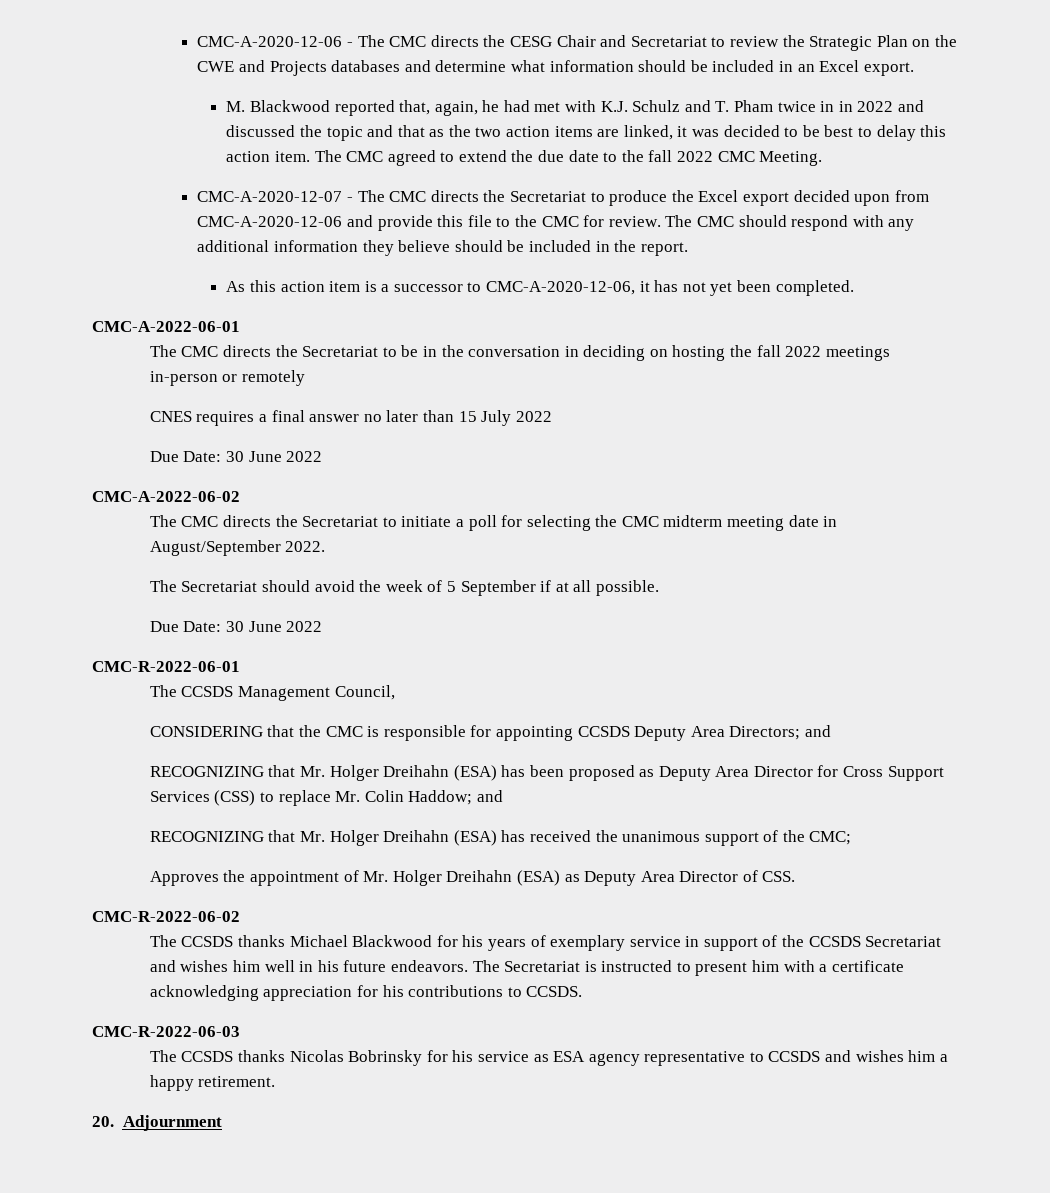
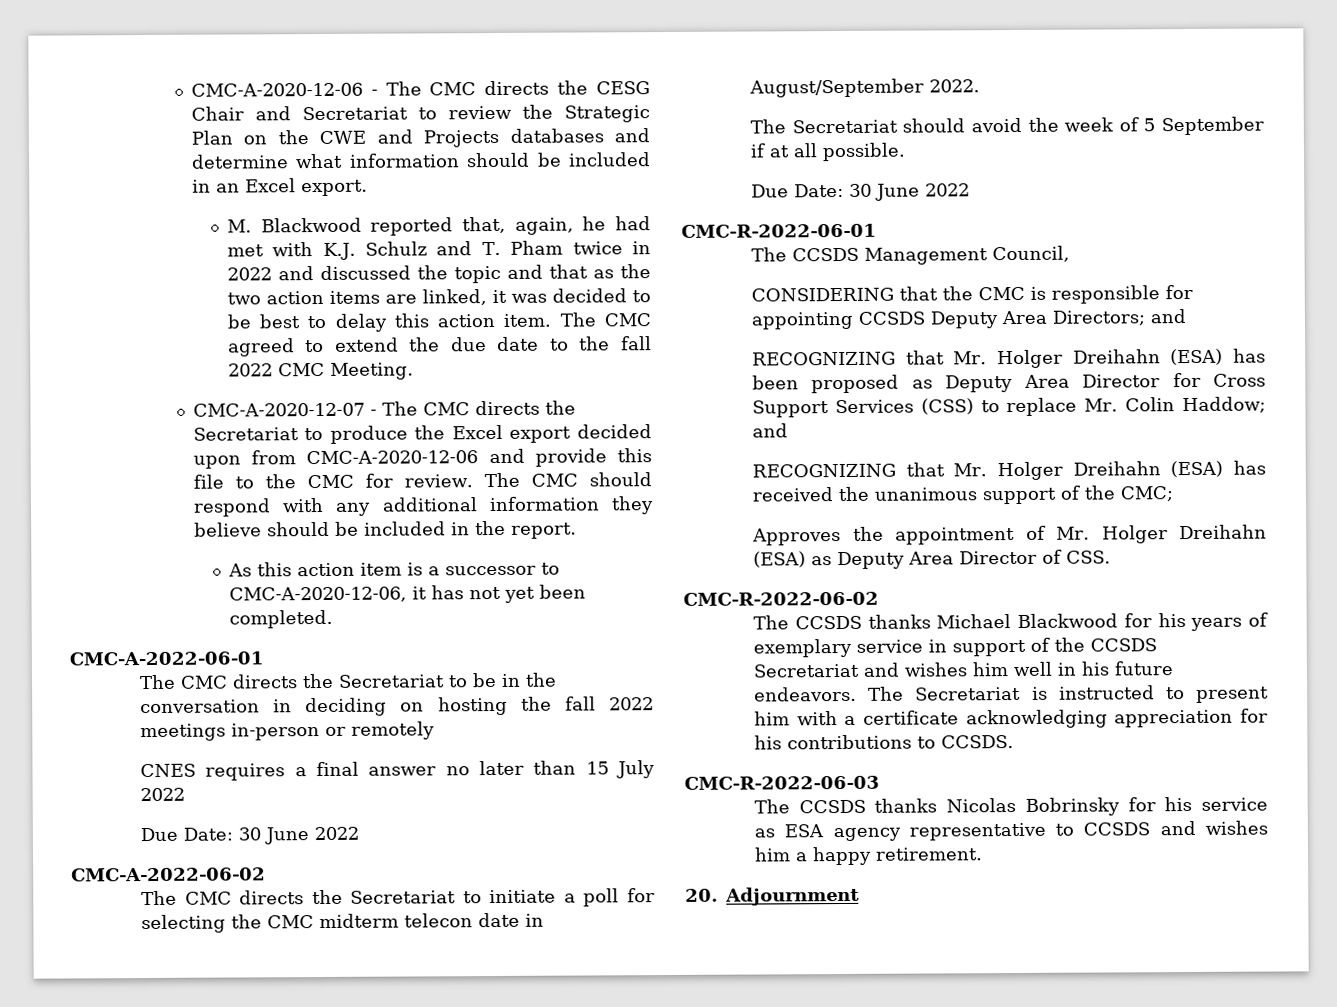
- M. Blackwood reported that, again, he had met with K.J. Schulz and T. Pham twice in in 2022 and discussed the topic and that as the two action items are linked, it was decided to be best to delay this action item.
+ M. Blackwood reported that, again, he had met with K.J. Schulz and T. Pham twice in 2022 and discussed the topic and that as the two action items are linked, it was decided to be best to delay this action item.
- The CMC directs the Secretariat to initiate a poll for selecting the CMC midterm meeting date in August/September 2022.
+ The CMC directs the Secretariat to initiate a poll for selecting the CMC midterm telecon date in August/September 2022.

